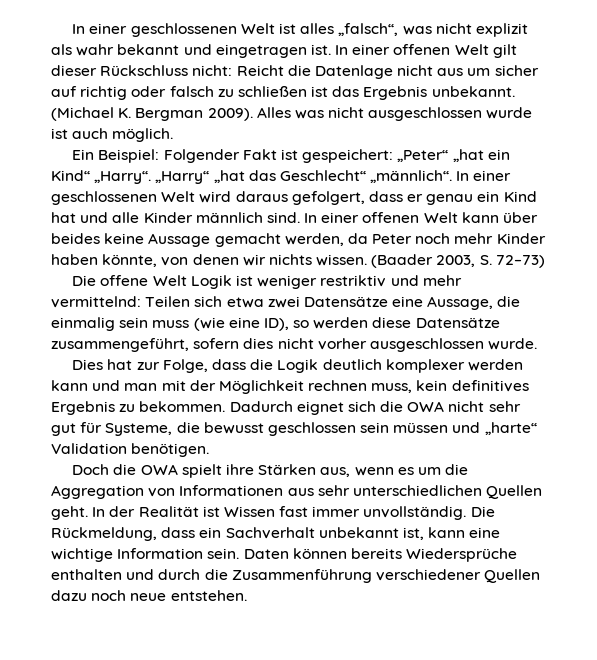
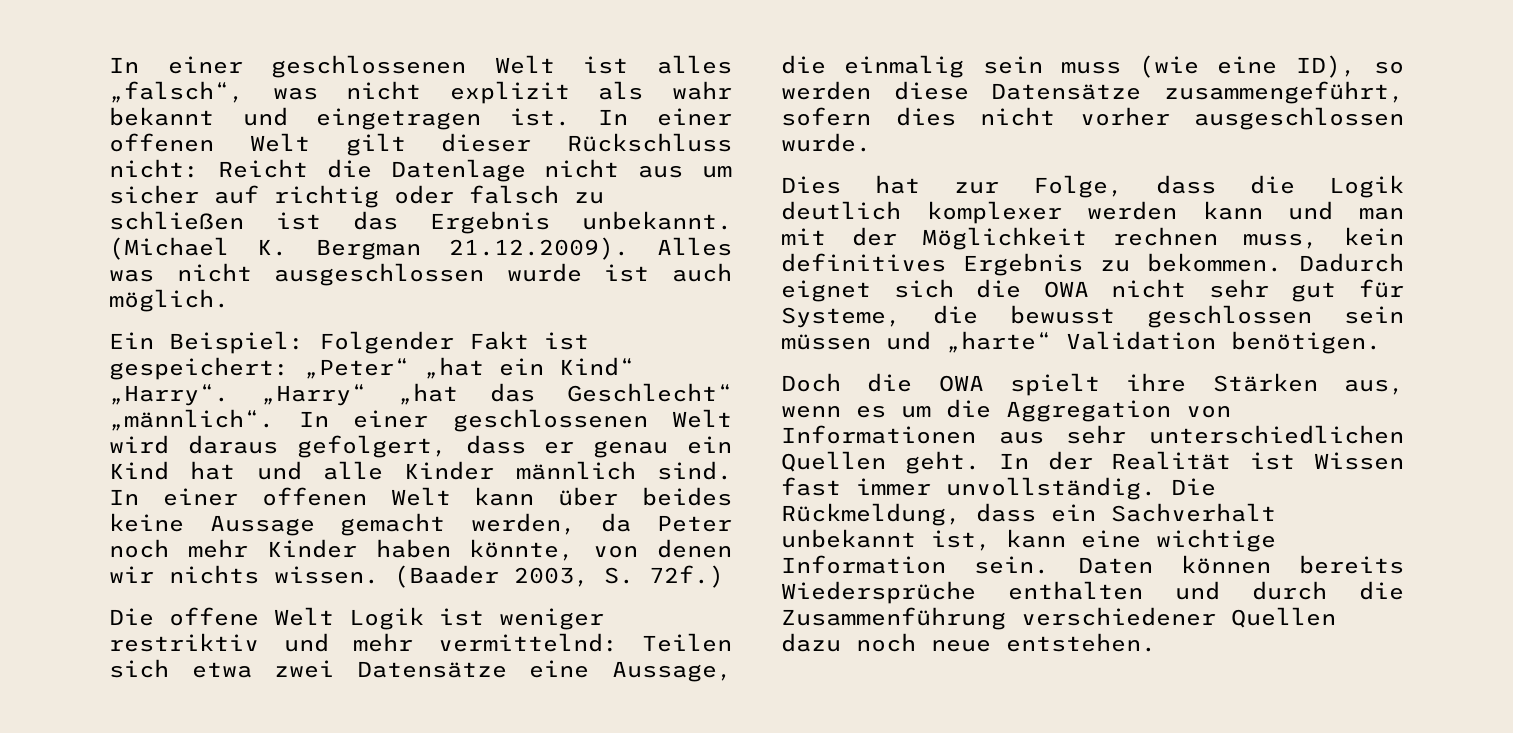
- (Michael K. Bergman 2009). Alles was nicht ausgeschlossen wurde ist auch möglich.
+ (Michael K. Bergman 21.12.2009). Alles was nicht ausgeschlossen wurde ist auch möglich.
- (Baader 2003, S. 72–73)
+ (Baader 2003, S. 72f.)

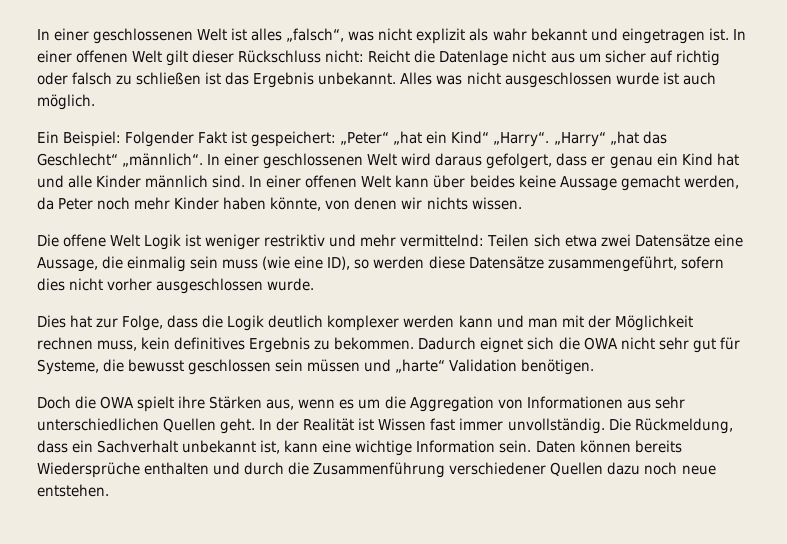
- (Michael K. Bergman 21.12.2009). Alles was nicht ausgeschlossen wurde ist auch möglich.
+ Alles was nicht ausgeschlossen wurde ist auch möglich.
- (Baader 2003, S. 72f.)

